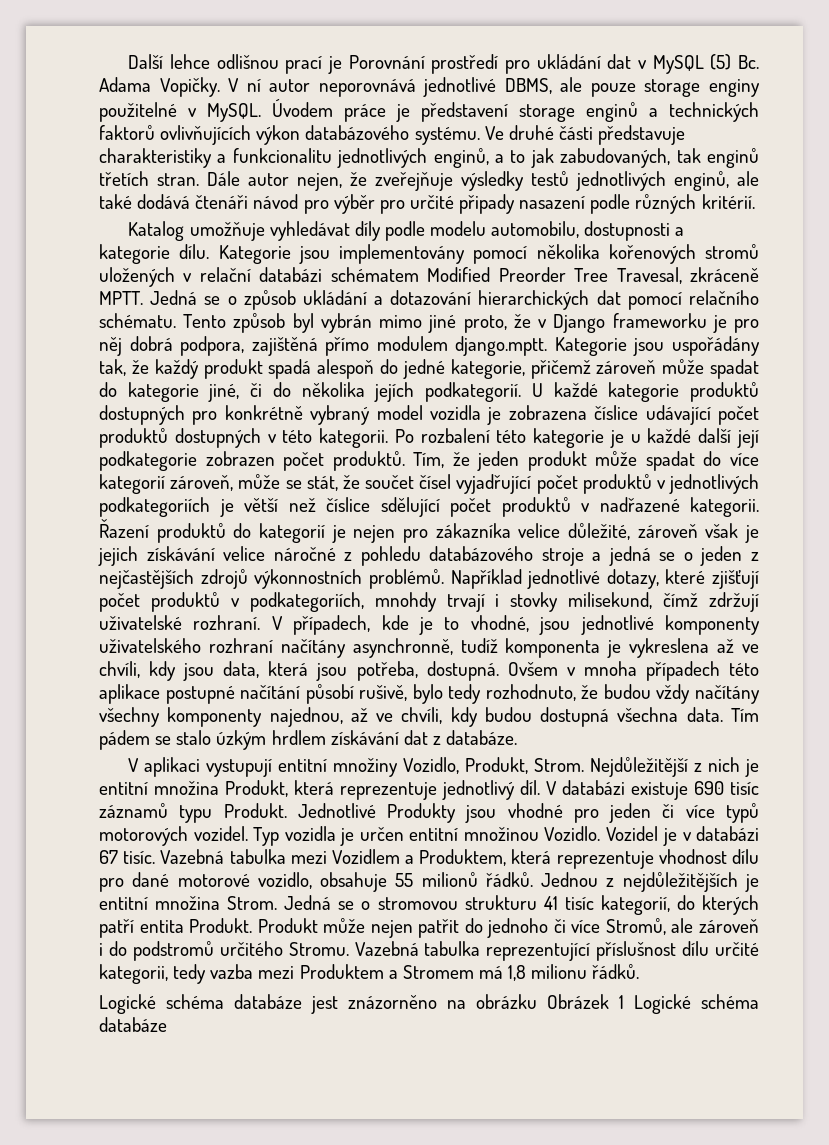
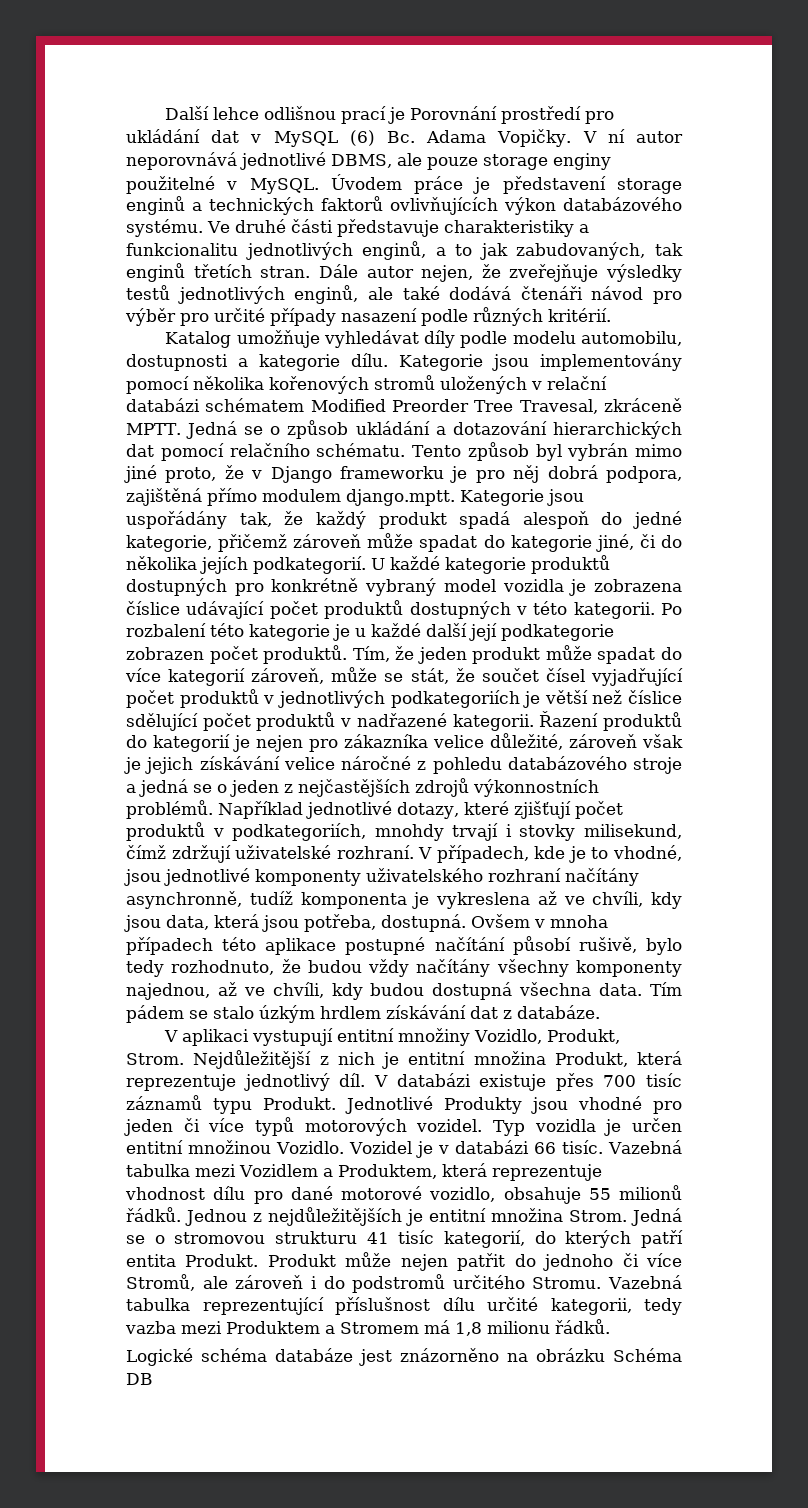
- Další lehce odlišnou prací je Porovnání prostředí pro ukládání dat v MySQL (5) Bc. Adama Vopičky.
+ Další lehce odlišnou prací je Porovnání prostředí pro ukládání dat v MySQL (6) Bc. Adama Vopičky.
- Dále autor nejen, že zveřejňuje výsledky testů jednotlivých enginů, ale také dodává čtenáři návod pro výběr pro určité připady nasazení podle různých kritérií.
+ Dále autor nejen, že zveřejňuje výsledky testů jednotlivých enginů, ale také dodává čtenáři návod pro výběr pro určité případy nasazení podle různých kritérií.
- V databázi existuje 690 tisíc záznamů typu Produkt.
+ V databázi existuje přes 700 tisíc záznamů typu Produkt.
- Vozidel je v databázi 67 tisíc.
+ Vozidel je v databázi 66 tisíc.
- Logické schéma databáze jest znázorněno na obrázku Obrázek 1 Logické schéma databáze
+ Logické schéma databáze jest znázorněno na obrázku Schéma DB

